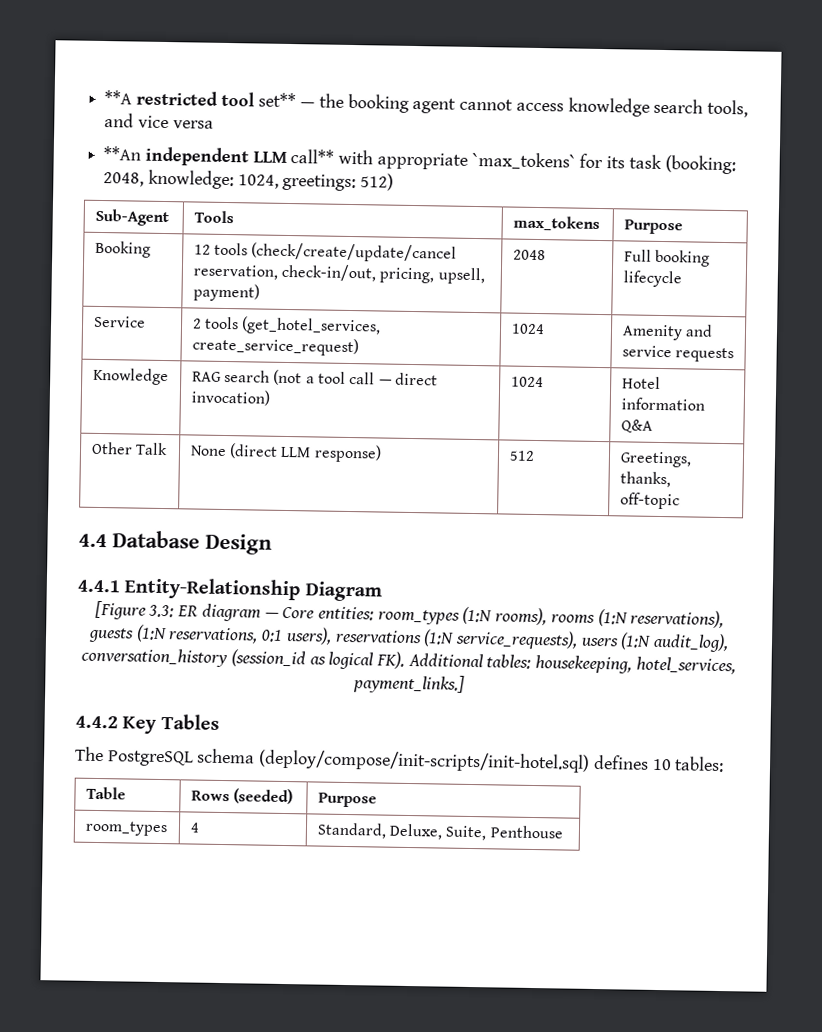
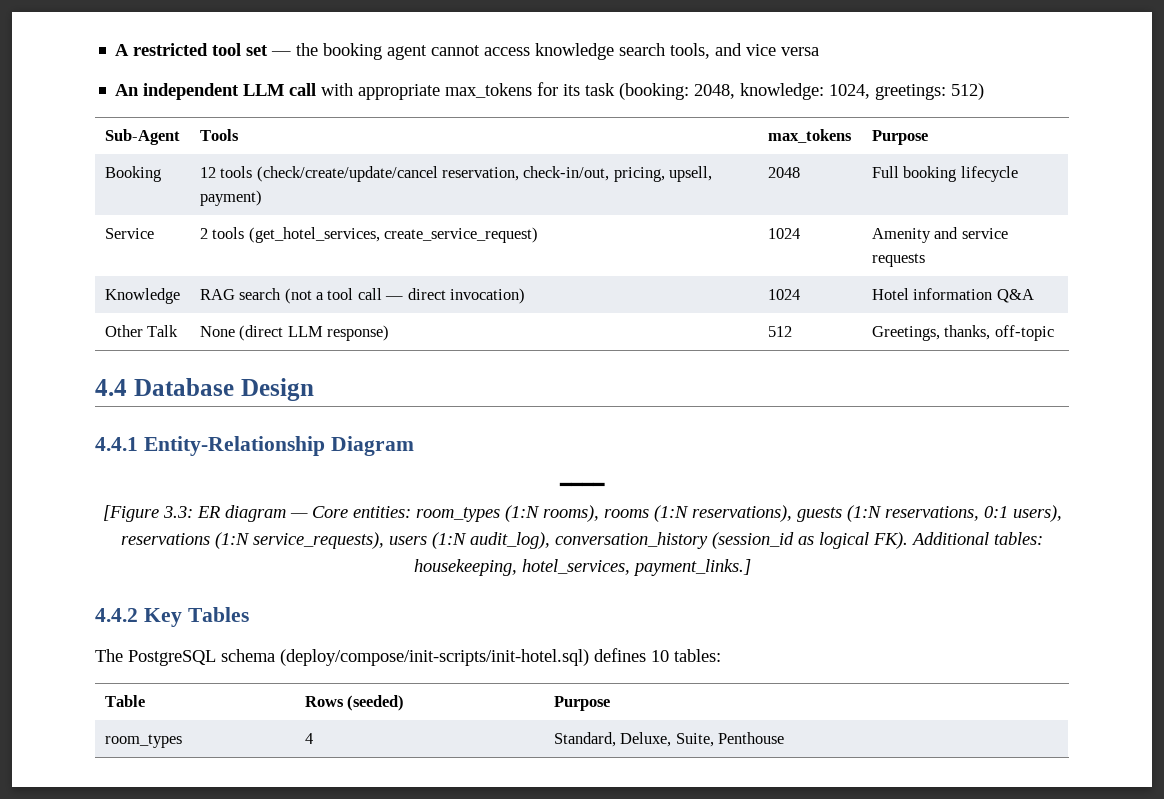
- **A restricted tool set** — the booking agent cannot access knowledge search tools, and vice versa
+ A restricted tool set — the booking agent cannot access knowledge search tools, and vice versa
- **An independent LLM call** with appropriate `max_tokens` for its task (booking: 2048, knowledge: 1024, greetings: 512)
+ An independent LLM call with appropriate max_tokens for its task (booking: 2048, knowledge: 1024, greetings: 512)
+ ━━━━

